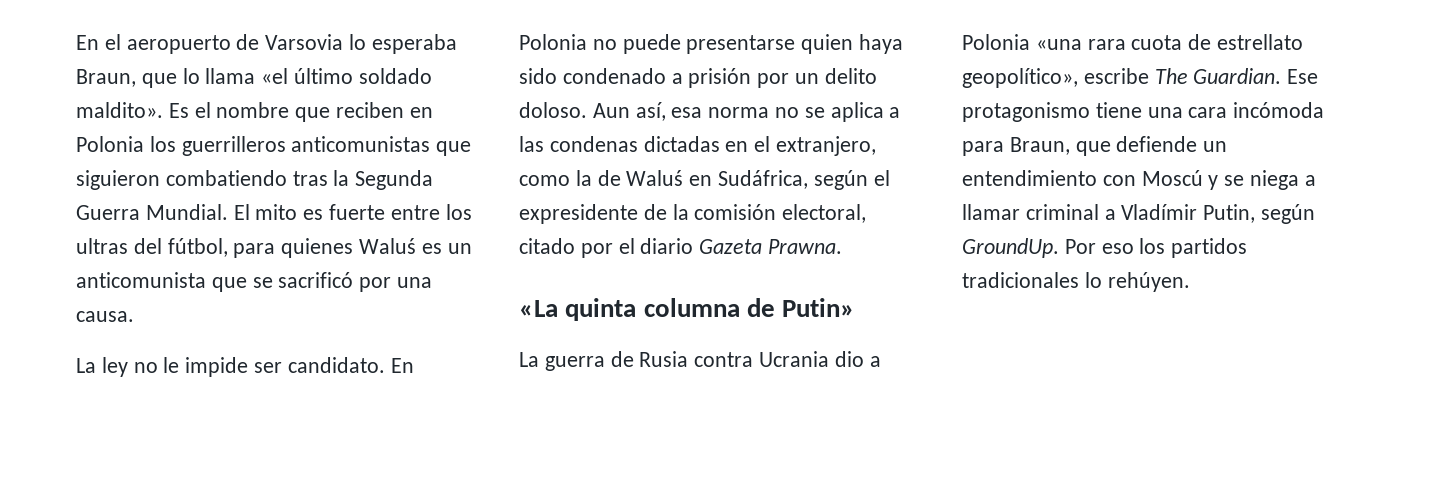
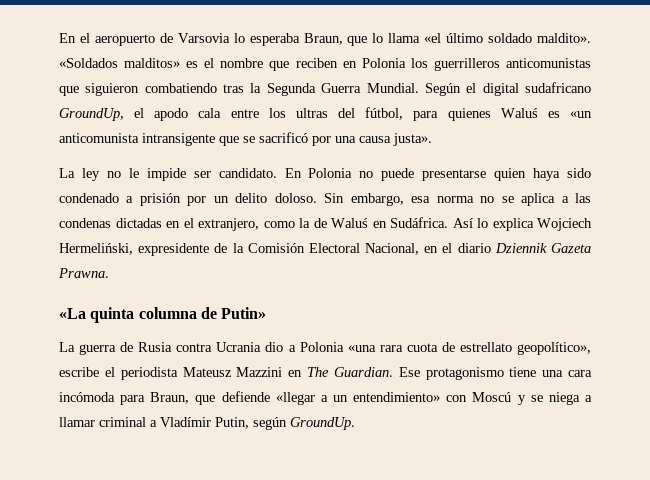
- Es el nombre que reciben en Polonia los guerrilleros anticomunistas que siguieron combatiendo tras la Segunda Guerra Mundial.
+ «Soldados malditos» es el nombre que reciben en Polonia los guerrilleros anticomunistas que siguieron combatiendo tras la Segunda Guerra Mundial.
- El mito es fuerte entre los ultras del fútbol, para quienes Waluś es un anticomunista que se sacrificó por una causa.
+ Según el digital sudafricano GroundUp, el apodo cala entre los ultras del fútbol, para quienes Waluś es «un anticomunista intransigente que se sacrificó por una causa justa».
- Aun así, esa norma no se aplica a las condenas dictadas en el extranjero, como la de Waluś en Sudáfrica, según el expresidente de la comisión electoral, citado por el diario Gazeta Prawna.
+ Sin embargo, esa norma no se aplica a las condenas dictadas en el extranjero, como la de Waluś en Sudáfrica. Así lo explica Wojciech Hermeliński, expresidente de la Comisión Electoral Nacional, en el diario Dziennik Gazeta Prawna.
- La guerra de Rusia contra Ucrania dio a Polonia «una rara cuota de estrellato geopolítico», escribe The Guardian.
+ La guerra de Rusia contra Ucrania dio a Polonia «una rara cuota de estrellato geopolítico», escribe el periodista Mateusz Mazzini en The Guardian.
- Ese protagonismo tiene una cara incómoda para Braun, que defiende un entendimiento con Moscú y se niega a llamar criminal a Vladímir Putin, según GroundUp. Por eso los partidos tradicionales lo rehúyen.
+ Ese protagonismo tiene una cara incómoda para Braun, que defiende «llegar a un entendimiento» con Moscú y se niega a llamar criminal a Vladímir Putin, según GroundUp.

